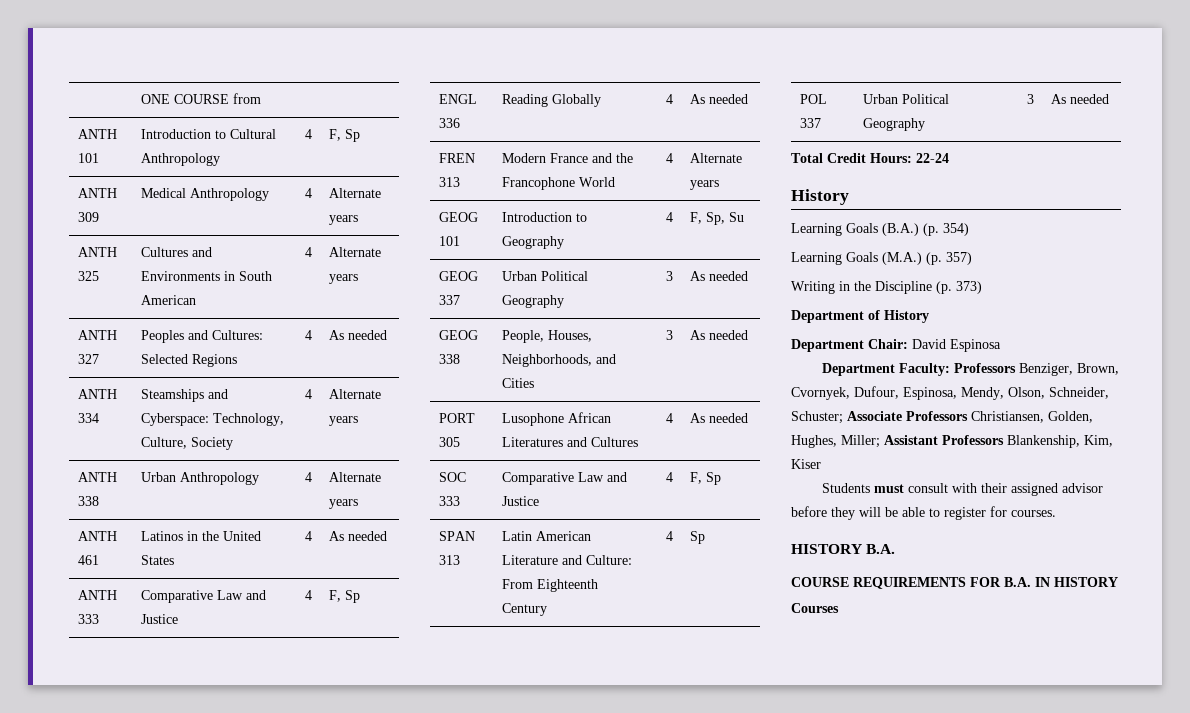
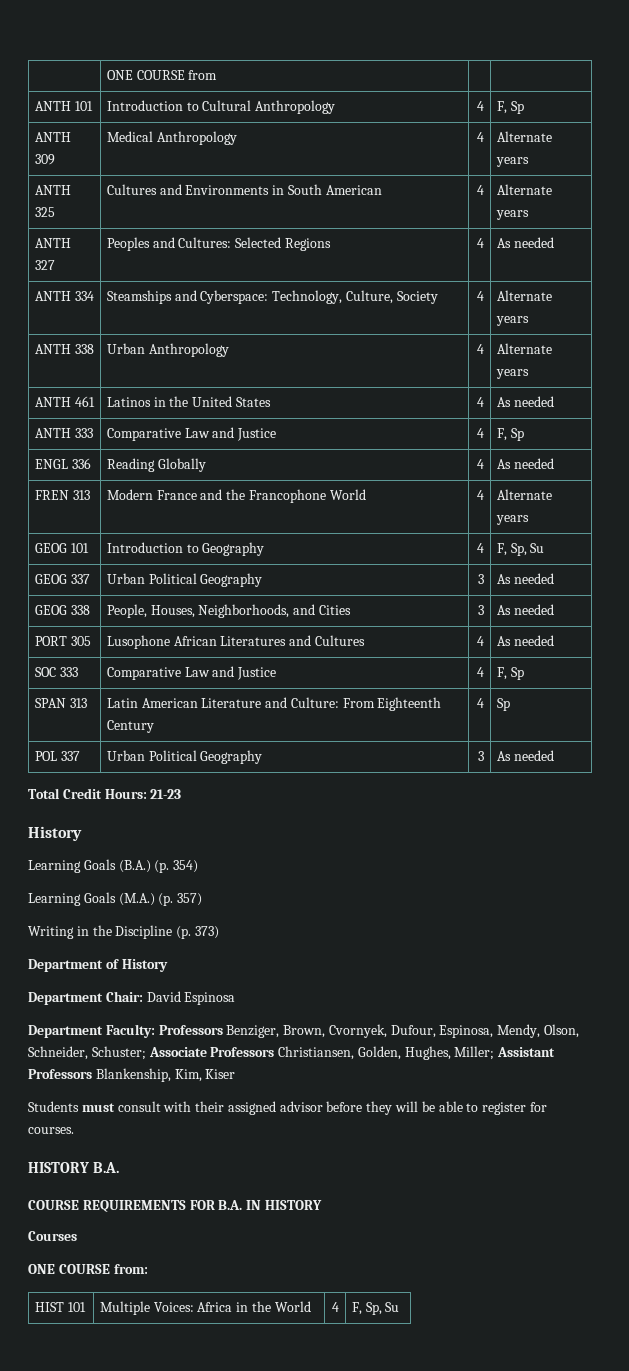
- Total Credit Hours: 22-24
+ Total Credit Hours: 21-23
+ ONE COURSE from:
+ HIST 101 | Multiple Voices: Africa in the World | 4 | F, Sp, Su

